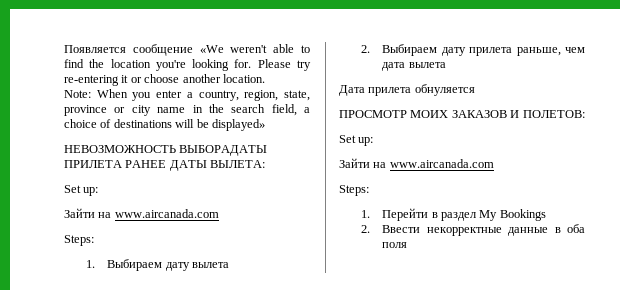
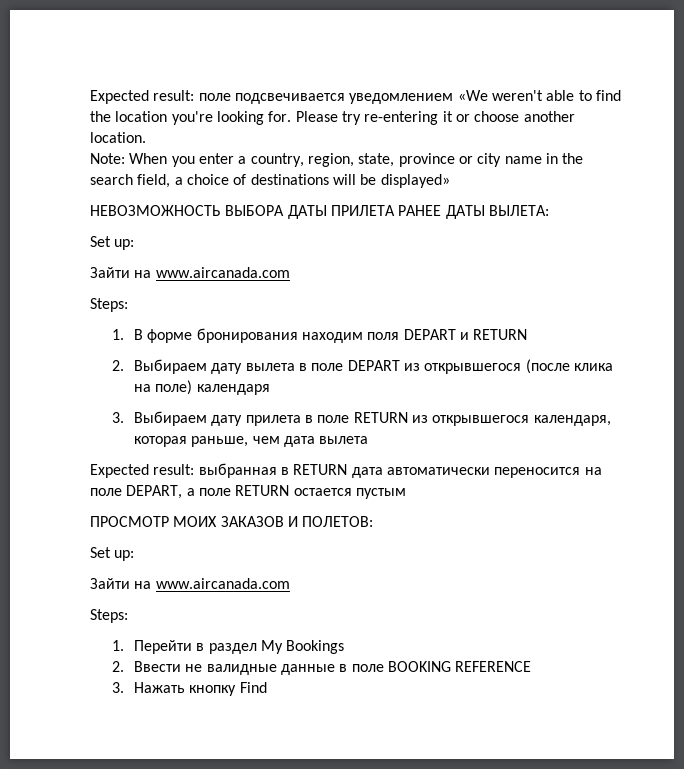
- Появляется сообщение «We weren't able to find the location you're looking for.
+ Expected result: поле подсвечивается уведомлением «We weren't able to find the location you're looking for.
- НЕВОЗМОЖНОСТЬ ВЫБОРАДАТЫ ПРИЛЕТА РАНЕЕ ДАТЫ ВЫЛЕТА:
+ НЕВОЗМОЖНОСТЬ ВЫБОРА ДАТЫ ПРИЛЕТА РАНЕЕ ДАТЫ ВЫЛЕТА:
- 1. Выбираем дату вылета
- 2. Выбираем дату прилета раньше, чем дата вылета
- Дата прилета обнуляется
+ 1. В форме бронирования находим поля DEPART и RETURN
+ 2. Выбираем дату вылета в поле DEPART из открывшегося (после клика на поле) календаря
+ 3. Выбираем дату прилета в поле RETURN из открывшегося календаря, которая раньше, чем дата вылета
+ Expected result: выбранная в RETURN дата автоматически переносится на поле DEPART, а поле RETURN остается пустым
- 2. Ввести некорректные данные в оба поля
+ 2. Ввести не валидные данные в поле BOOKING REFERENCE
+ 3. Нажать кнопку Find

